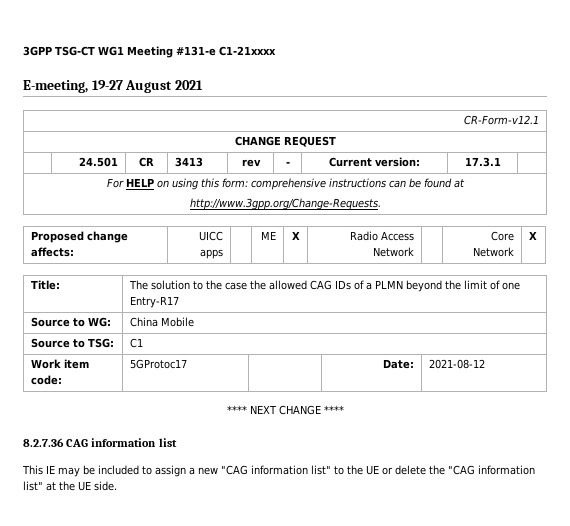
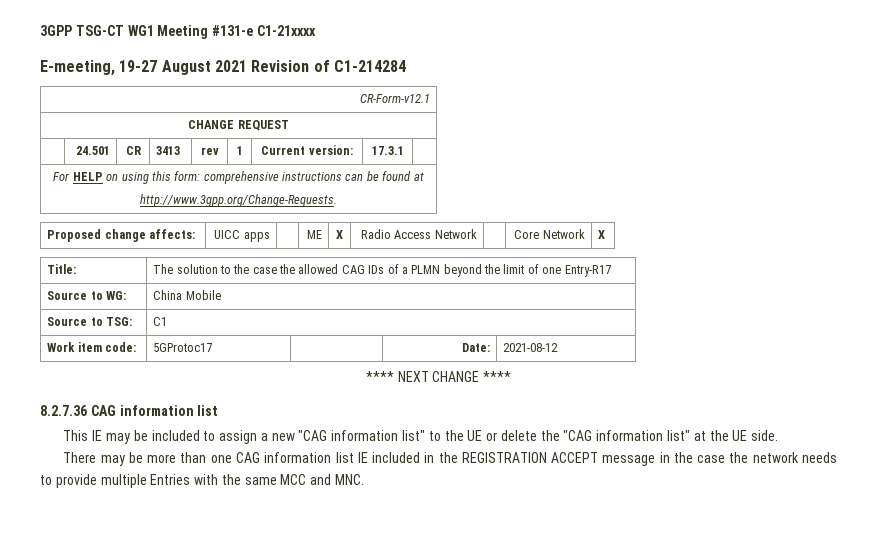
- E-meeting, 19-27 August 2021
+ E-meeting, 19-27 August 2021 Revision of C1-214284
- | 24.501 | CR | 3413 | rev | - | Current version: | 17.3.1 |
+ | 24.501 | CR | 3413 | rev | 1 | Current version: | 17.3.1 |
+ There may be more than one CAG information list IE included in the REGISTRATION ACCEPT message in the case the network needs to provide multiple Entries with the same MCC and MNC.

